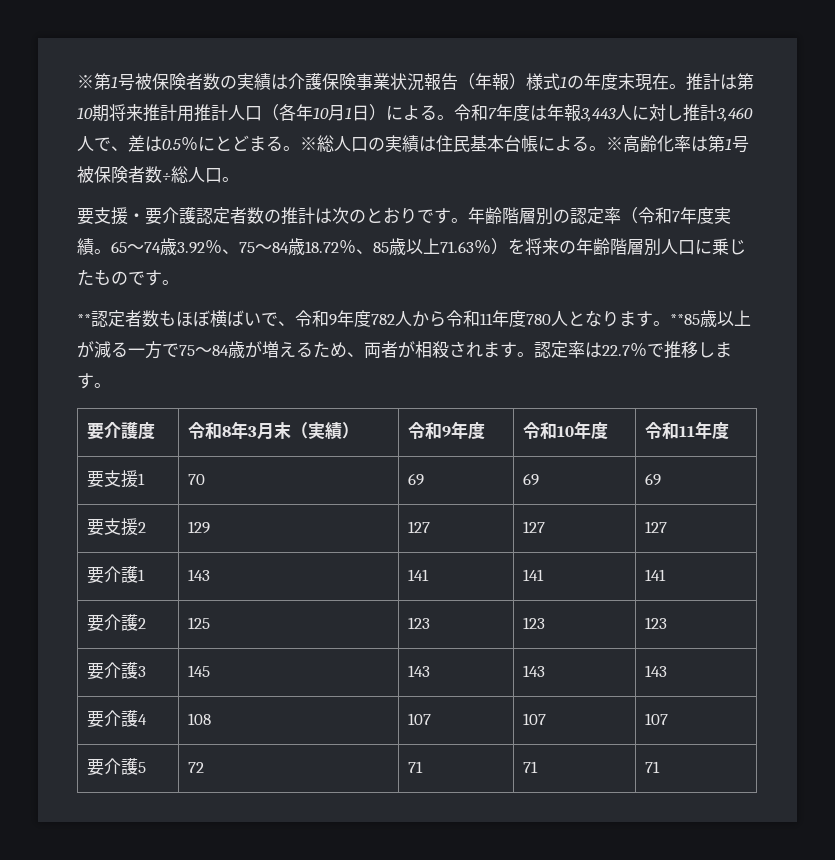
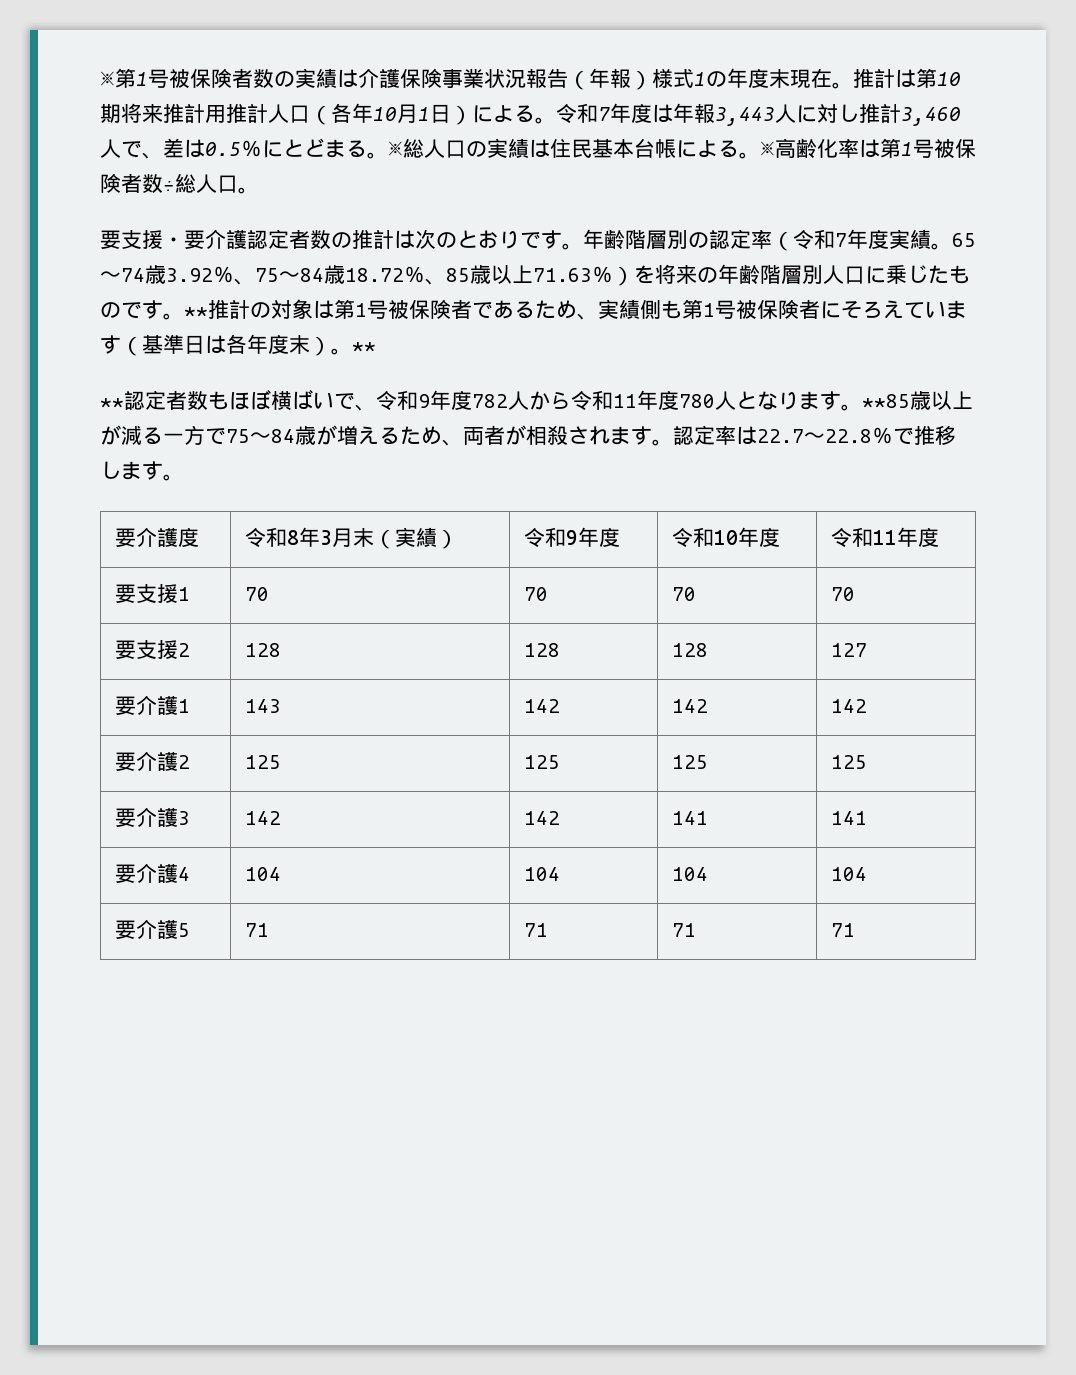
+ **推計の対象は第1号被保険者であるため、実績側も第1号被保険者にそろえています（基準日は各年度末）。**
- 認定率は22.7％で推移します。
+ 認定率は22.7〜22.8％で推移します。
- 要支援1 | 70 | 69 | 69 | 69
+ 要支援1 | 70 | 70 | 70 | 70
- 要支援2 | 129 | 127 | 127 | 127
+ 要支援2 | 128 | 128 | 128 | 127
- 要介護1 | 143 | 141 | 141 | 141
- 要介護2 | 125 | 123 | 123 | 123
- 要介護3 | 145 | 143 | 143 | 143
+ 要介護1 | 143 | 142 | 142 | 142
+ 要介護2 | 125 | 125 | 125 | 125
+ 要介護3 | 142 | 142 | 141 | 141
- 要介護4 | 108 | 107 | 107 | 107
+ 要介護4 | 104 | 104 | 104 | 104
- 要介護5 | 72 | 71 | 71 | 71
+ 要介護5 | 71 | 71 | 71 | 71

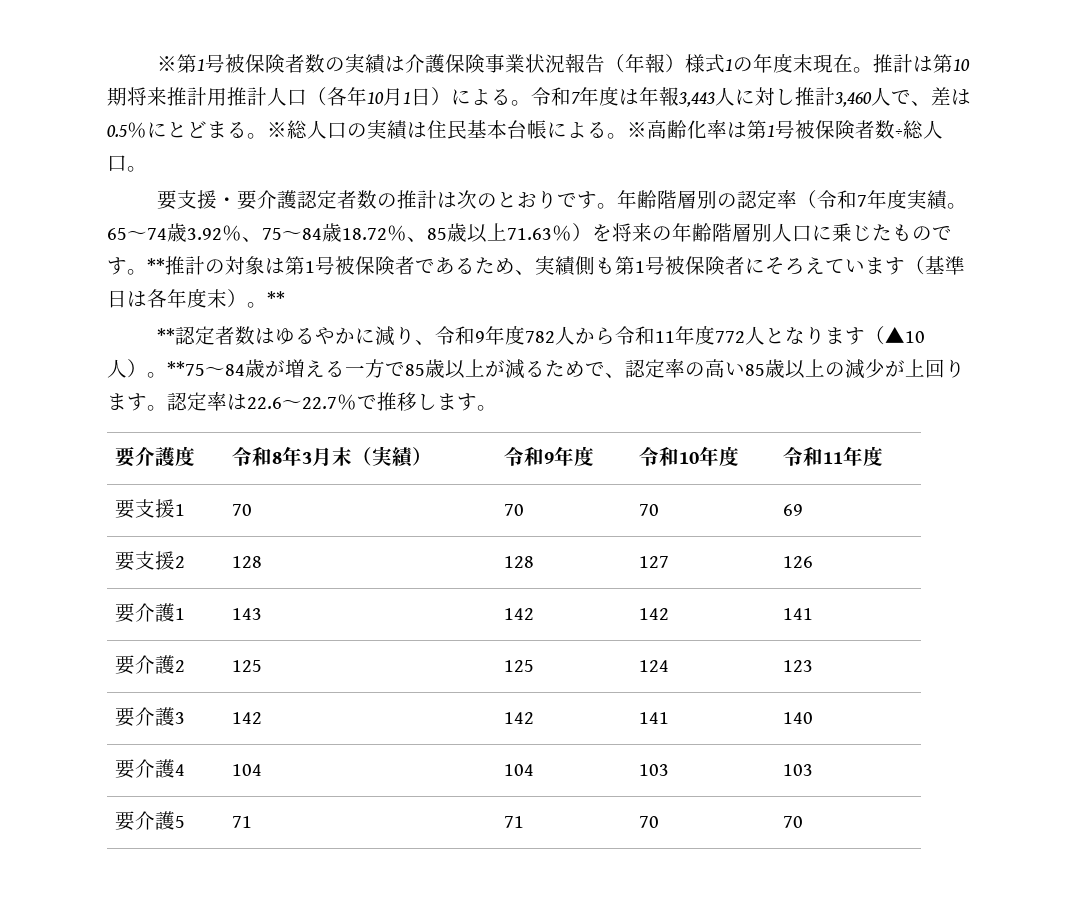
- **認定者数もほぼ横ばいで、令和9年度782人から令和11年度780人となります。**85歳以上が減る一方で75〜84歳が増えるため、両者が相殺されます。
+ **認定者数はゆるやかに減り、令和9年度782人から令和11年度772人となります（▲10人）。**75〜84歳が増える一方で85歳以上が減るためで、認定率の高い85歳以上の減少が上回ります。
- 認定率は22.7〜22.8％で推移します。
+ 認定率は22.6〜22.7％で推移します。
- 要支援1 | 70 | 70 | 70 | 70
+ 要支援1 | 70 | 70 | 70 | 69
- 要支援2 | 128 | 128 | 128 | 127
+ 要支援2 | 128 | 128 | 127 | 126
- 要介護1 | 143 | 142 | 142 | 142
+ 要介護1 | 143 | 142 | 142 | 141
- 要介護2 | 125 | 125 | 125 | 125
+ 要介護2 | 125 | 125 | 124 | 123
- 要介護3 | 142 | 142 | 141 | 141
+ 要介護3 | 142 | 142 | 141 | 140
- 要介護4 | 104 | 104 | 104 | 104
+ 要介護4 | 104 | 104 | 103 | 103
- 要介護5 | 71 | 71 | 71 | 71
+ 要介護5 | 71 | 71 | 70 | 70

